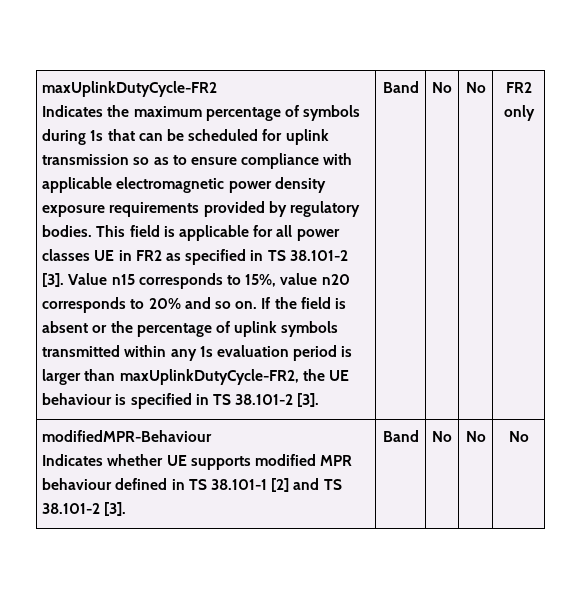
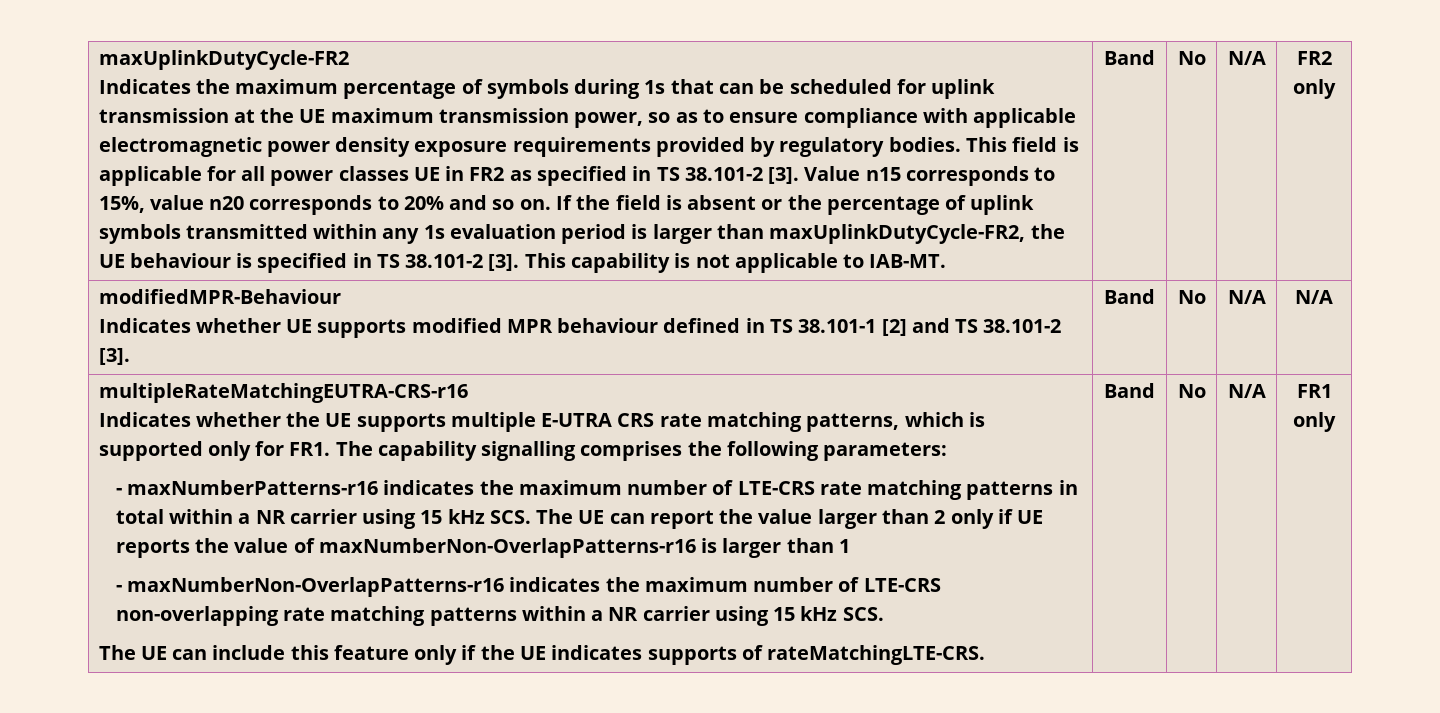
- Indicates the maximum percentage of symbols during 1s that can be scheduled for uplink transmission so as to ensure compliance with applicable electromagnetic power density exposure requirements provided by regulatory bodies.
+ Indicates the maximum percentage of symbols during 1s that can be scheduled for uplink transmission at the UE maximum transmission power, so as to ensure compliance with applicable electromagnetic power density exposure requirements provided by regulatory bodies.
- If the field is absent or the percentage of uplink symbols transmitted within any 1s evaluation period is larger than maxUplinkDutyCycle-FR2, the UE behaviour is specified in TS 38.101-2 [3]. | Band | No | No
+ If the field is absent or the percentage of uplink symbols transmitted within any 1s evaluation period is larger than maxUplinkDutyCycle-FR2, the UE behaviour is specified in TS 38.101-2 [3]. This capability is not applicable to IAB-MT. | Band | No | N/A
  modifiedMPR-Behaviour
- Indicates whether UE supports modified MPR behaviour defined in TS 38.101-1 [2] and TS 38.101-2 [3]. | Band | No | No | No
+ Indicates whether UE supports modified MPR behaviour defined in TS 38.101-1 [2] and TS 38.101-2 [3]. | Band | No | N/A | N/A
+ multipleRateMatchingEUTRA-CRS-r16
+ Indicates whether the UE supports multiple E-UTRA CRS rate matching patterns, which is supported only for FR1. The capability signalling comprises the following parameters:
+ - maxNumberPatterns-r16 indicates the maximum number of LTE-CRS rate matching patterns in total within a NR carrier using 15 kHz SCS. The UE can report the value larger than 2 only if UE reports the value of maxNumberNon-OverlapPatterns-r16 is larger than 1
+ - maxNumberNon-OverlapPatterns-r16 indicates the maximum number of LTE-CRS non-overlapping rate matching patterns within a NR carrier using 15 kHz SCS.
+ The UE can include this feature only if the UE indicates supports of rateMatchingLTE-CRS. | Band | No | N/A | FR1 only

